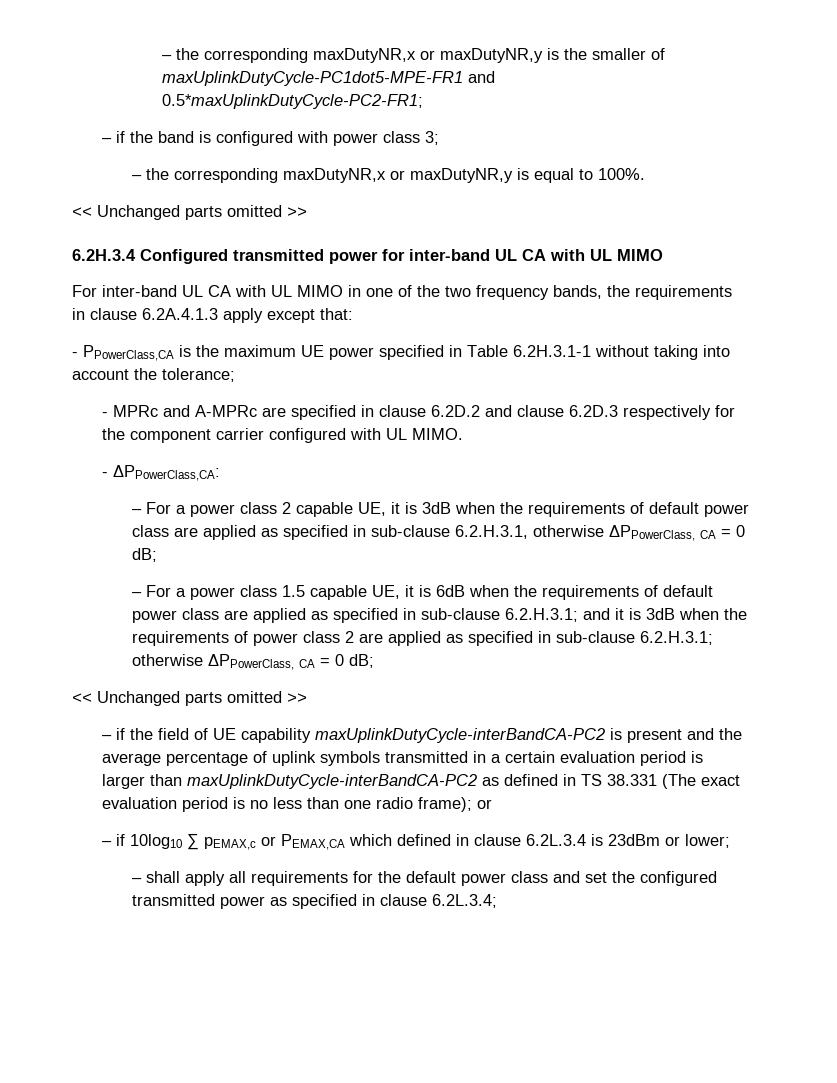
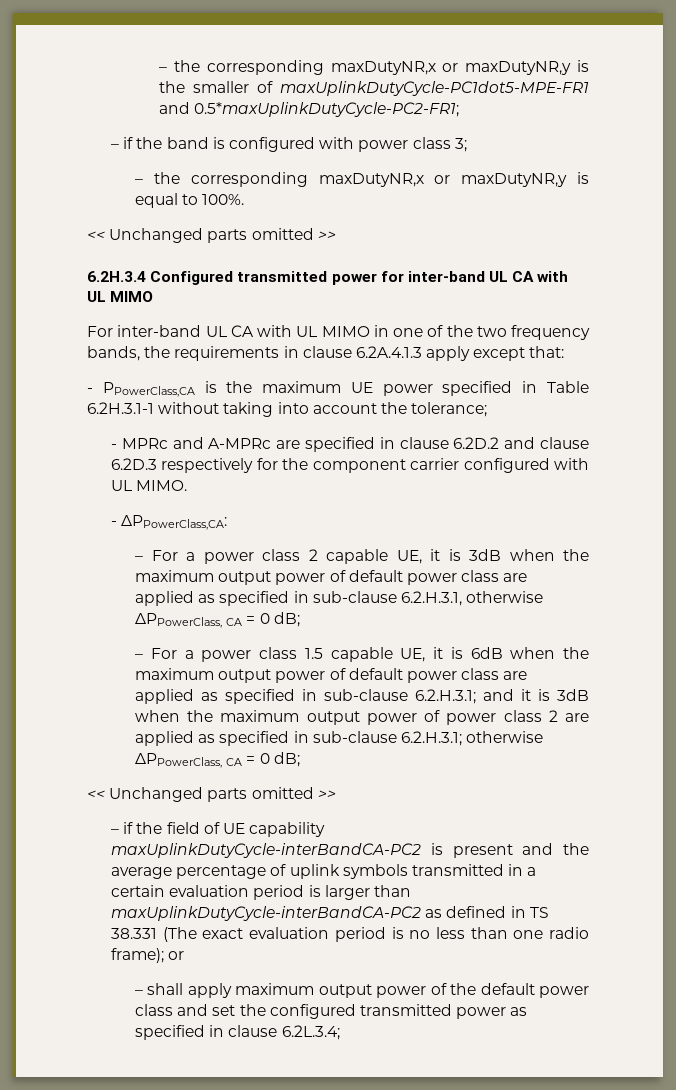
- – For a power class 2 capable UE, it is 3dB when the requirements of default power class are applied as specified in sub-clause 6.2.H.3.1, otherwise ΔPPowerClass, CA = 0 dB;
+ – For a power class 2 capable UE, it is 3dB when the maximum output power of default power class are applied as specified in sub-clause 6.2.H.3.1, otherwise ΔPPowerClass, CA = 0 dB;
- – For a power class 1.5 capable UE, it is 6dB when the requirements of default power class are applied as specified in sub-clause 6.2.H.3.1; and it is 3dB when the requirements of power class 2 are applied as specified in sub-clause 6.2.H.3.1; otherwise ΔPPowerClass, CA = 0 dB;
+ – For a power class 1.5 capable UE, it is 6dB when the maximum output power of default power class are applied as specified in sub-clause 6.2.H.3.1; and it is 3dB when the maximum output power of power class 2 are applied as specified in sub-clause 6.2.H.3.1; otherwise ΔPPowerClass, CA = 0 dB;
- – if 10log10 ∑ pEMAX,c or PEMAX,CA which defined in clause 6.2L.3.4 is 23dBm or lower;
- – shall apply all requirements for the default power class and set the configured transmitted power as specified in clause 6.2L.3.4;
+ – shall apply maximum output power of the default power class and set the configured transmitted power as specified in clause 6.2L.3.4;

